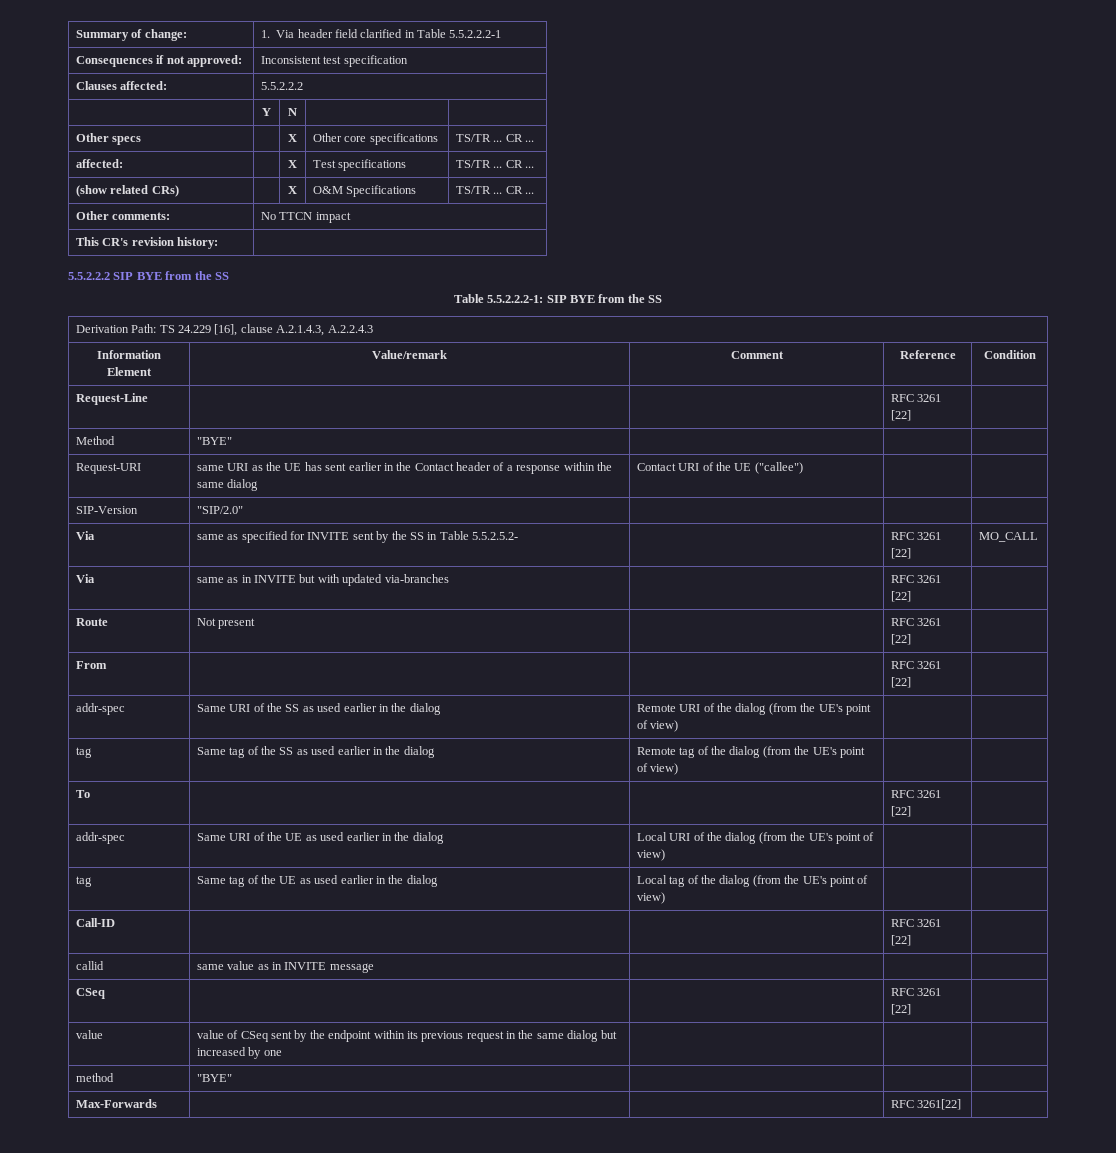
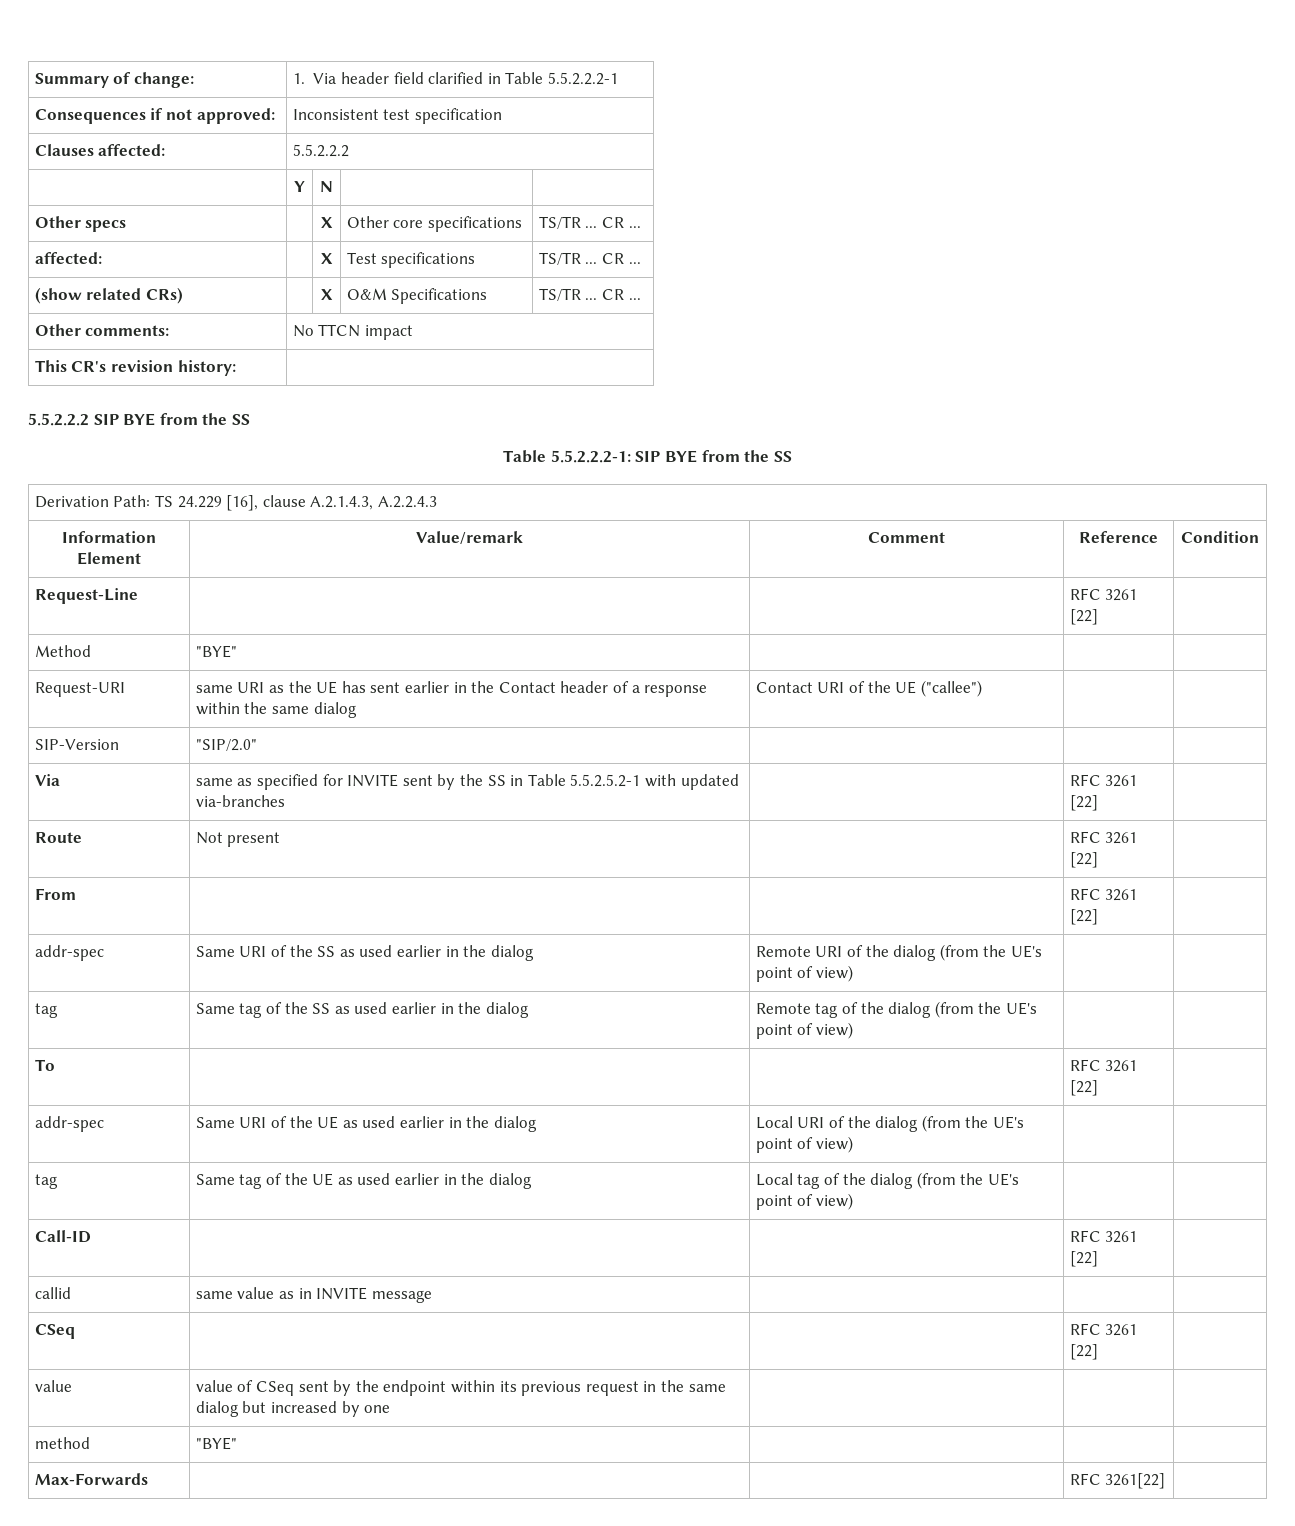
- Via | same as specified for INVITE sent by the SS in Table 5.5.2.5.2- | | RFC 3261 [22] | MO_CALL
- Via | same as in INVITE but with updated via-branches | | RFC 3261 [22] |
+ Via | same as specified for INVITE sent by the SS in Table 5.5.2.5.2-1 with updated via-branches | | RFC 3261 [22] |

